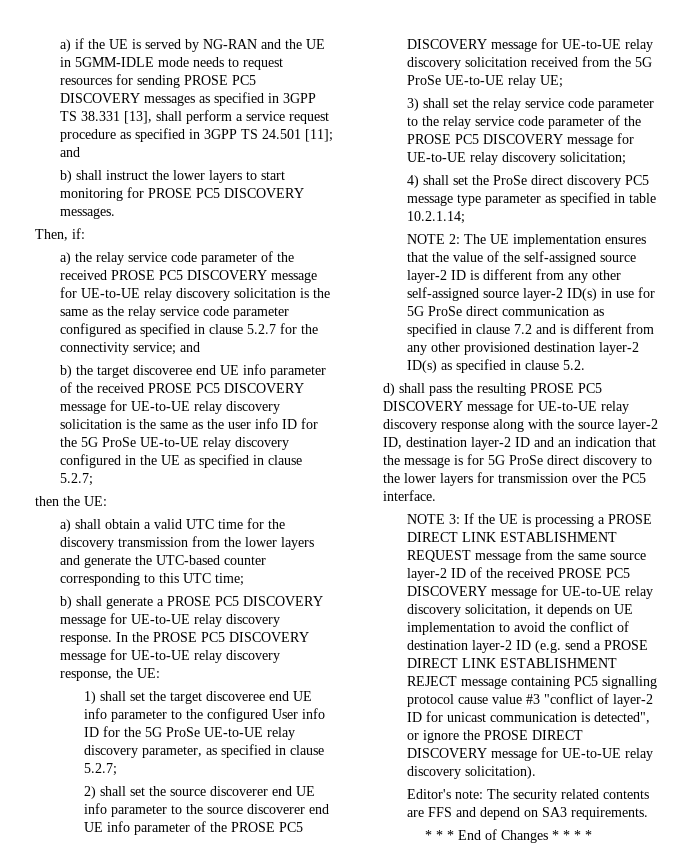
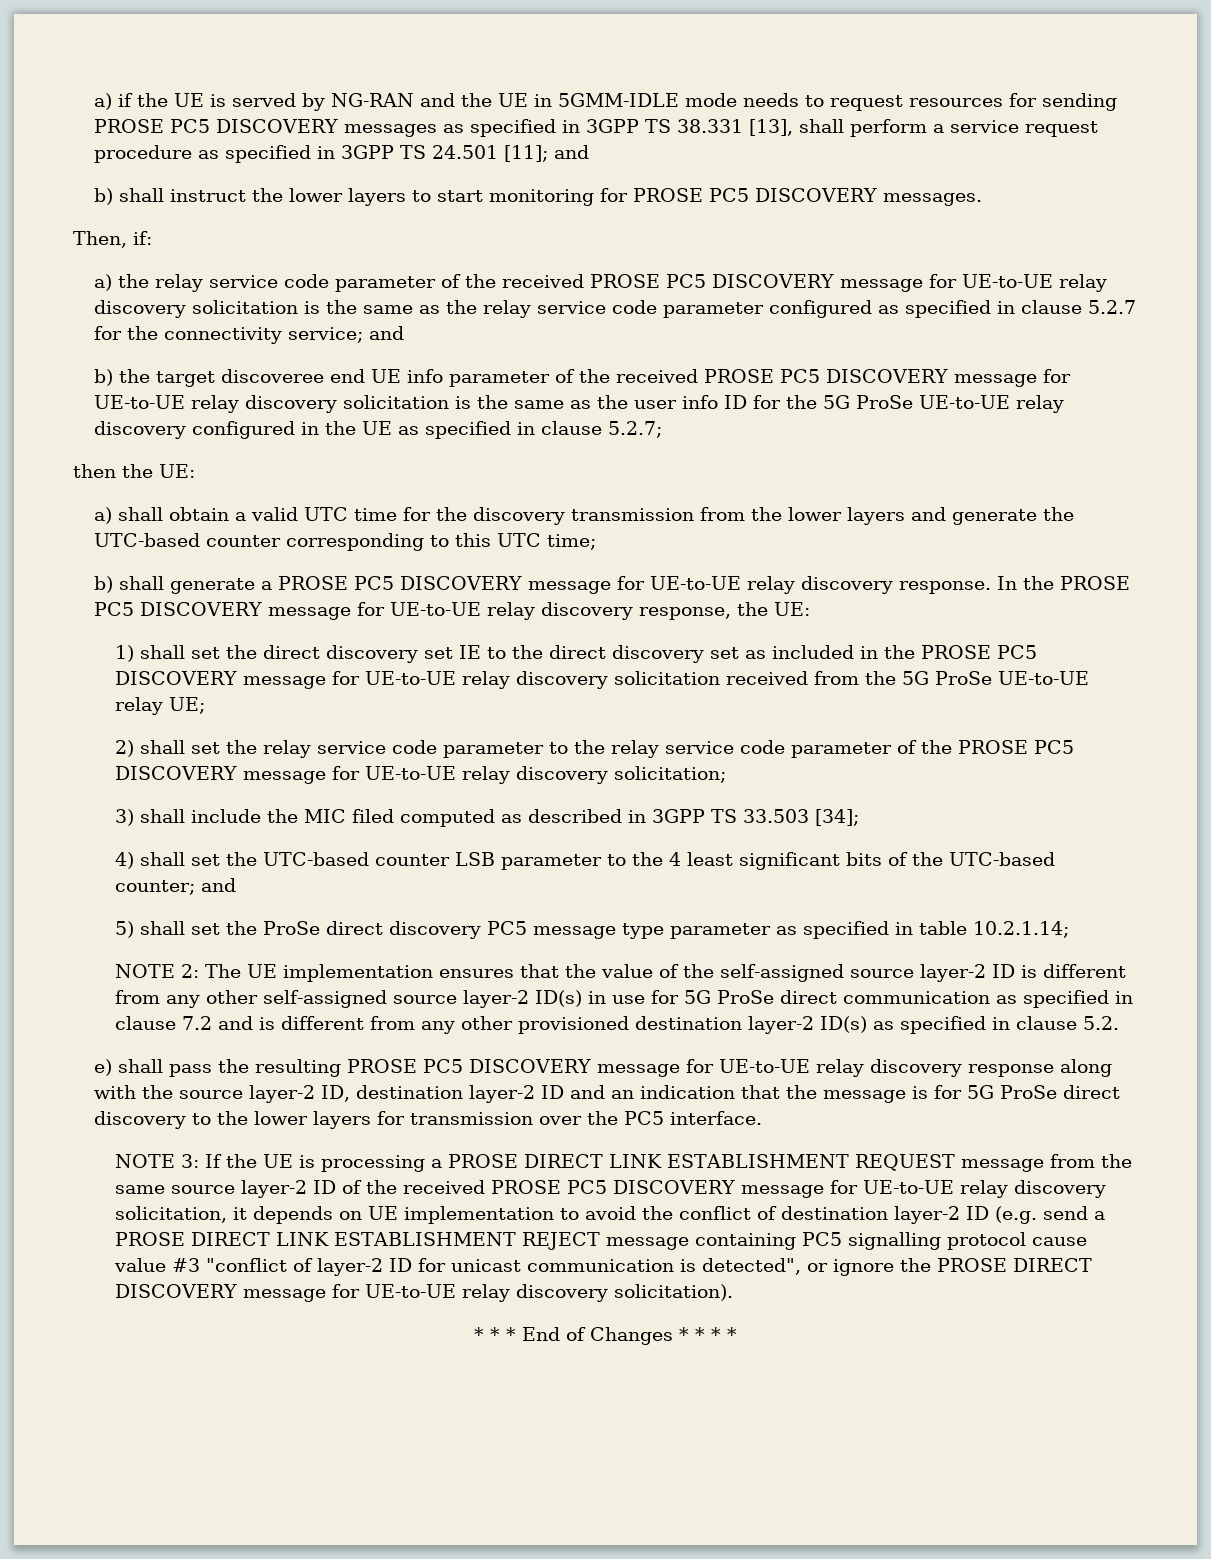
- 1) shall set the target discoveree end UE info parameter to the configured User info ID for the 5G ProSe UE-to-UE relay discovery parameter, as specified in clause 5.2.7;
- 2) shall set the source discoverer end UE info parameter to the source discoverer end UE info parameter of the PROSE PC5 DISCOVERY message for UE-to-UE relay discovery solicitation received from the 5G ProSe UE-to-UE relay UE;
+ 1) shall set the direct discovery set IE to the direct discovery set as included in the PROSE PC5 DISCOVERY message for UE-to-UE relay discovery solicitation received from the 5G ProSe UE-to-UE relay UE;
- 3) shall set the relay service code parameter to the relay service code parameter of the PROSE PC5 DISCOVERY message for UE-to-UE relay discovery solicitation;
+ 2) shall set the relay service code parameter to the relay service code parameter of the PROSE PC5 DISCOVERY message for UE-to-UE relay discovery solicitation;
- 4) shall set the ProSe direct discovery PC5 message type parameter as specified in table 10.2.1.14;
+ 3) shall include the MIC filed computed as described in 3GPP TS 33.503 [34];
+ 4) shall set the UTC-based counter LSB parameter to the 4 least significant bits of the UTC-based counter; and
+ 5) shall set the ProSe direct discovery PC5 message type parameter as specified in table 10.2.1.14;
- d) shall pass the resulting PROSE PC5 DISCOVERY message for UE-to-UE relay discovery response along with the source layer-2 ID, destination layer-2 ID and an indication that the message is for 5G ProSe direct discovery to the lower layers for transmission over the PC5 interface.
+ e) shall pass the resulting PROSE PC5 DISCOVERY message for UE-to-UE relay discovery response along with the source layer-2 ID, destination layer-2 ID and an indication that the message is for 5G ProSe direct discovery to the lower layers for transmission over the PC5 interface.
- Editor's note: The security related contents are FFS and depend on SA3 requirements.

